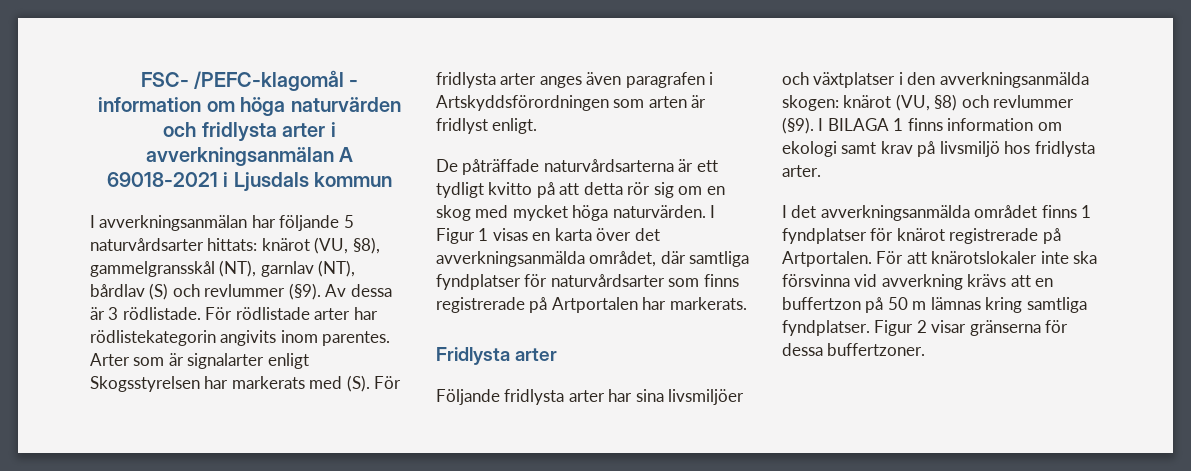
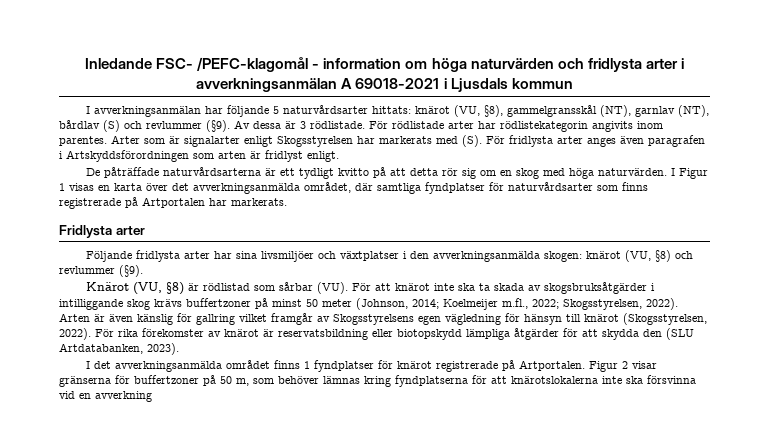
- FSC- /PEFC-klagomål - information om höga naturvärden och fridlysta arter i avverkningsanmälan A 69018-2021 i Ljusdals kommun
+ Inledande FSC- /PEFC-klagomål - information om höga naturvärden och fridlysta arter i avverkningsanmälan A 69018-2021 i Ljusdals kommun
- De påträffade naturvårdsarterna är ett tydligt kvitto på att detta rör sig om en skog med mycket höga naturvärden.
+ De påträffade naturvårdsarterna är ett tydligt kvitto på att detta rör sig om en skog med höga naturvärden.
- Följande fridlysta arter har sina livsmiljöer och växtplatser i den avverkningsanmälda skogen: knärot (VU, §8) och revlummer (§9). I BILAGA 1 finns information om ekologi samt krav på livsmiljö hos fridlysta arter.
+ Följande fridlysta arter har sina livsmiljöer och växtplatser i den avverkningsanmälda skogen: knärot (VU, §8) och revlummer (§9).
+ Knärot (VU, §8) är rödlistad som sårbar (VU). För att knärot inte ska ta skada av skogsbruksåtgärder i intilliggande skog krävs buffertzoner på minst 50 meter (Johnson, 2014; Koelmeijer m.fl., 2022; Skogsstyrelsen, 2022). Arten är även känslig för gallring vilket framgår av Skogsstyrelsens egen vägledning för hänsyn till knärot (Skogsstyrelsen, 2022). För rika förekomster av knärot är reservatsbildning eller biotopskydd lämpliga åtgärder för att skydda den (SLU Artdatabanken, 2023).
- För att knärotslokaler inte ska försvinna vid avverkning krävs att en buffertzon på 50 m lämnas kring samtliga fyndplatser.
- Figur 2 visar gränserna för dessa buffertzoner.
+ Figur 2 visar gränserna för buffertzoner på 50 m, som behöver lämnas kring fyndplatserna för att knärotslokalerna inte ska försvinna vid en avverkning

